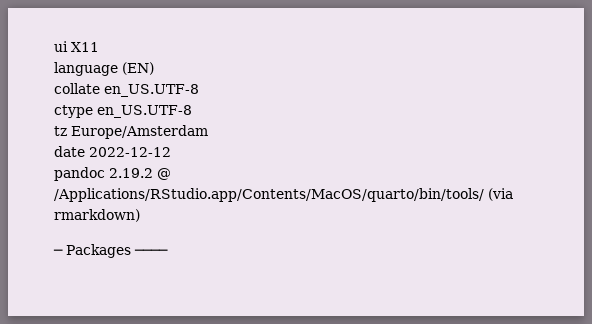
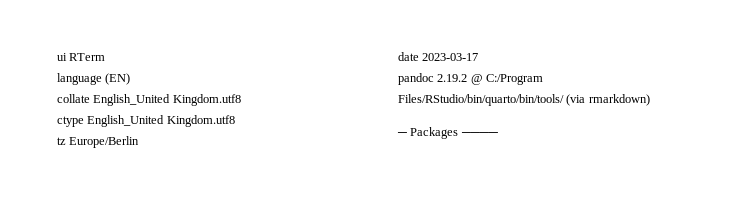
- ui X11
+ ui RTerm
- collate en_US.UTF-8
+ collate English_United Kingdom.utf8
- ctype en_US.UTF-8
+ ctype English_United Kingdom.utf8
- tz Europe/Amsterdam
+ tz Europe/Berlin
- date 2022-12-12
+ date 2023-03-17
- pandoc 2.19.2 @ /Applications/RStudio.app/Contents/MacOS/quarto/bin/tools/ (via rmarkdown)
+ pandoc 2.19.2 @ C:/Program Files/RStudio/bin/quarto/bin/tools/ (via rmarkdown)

